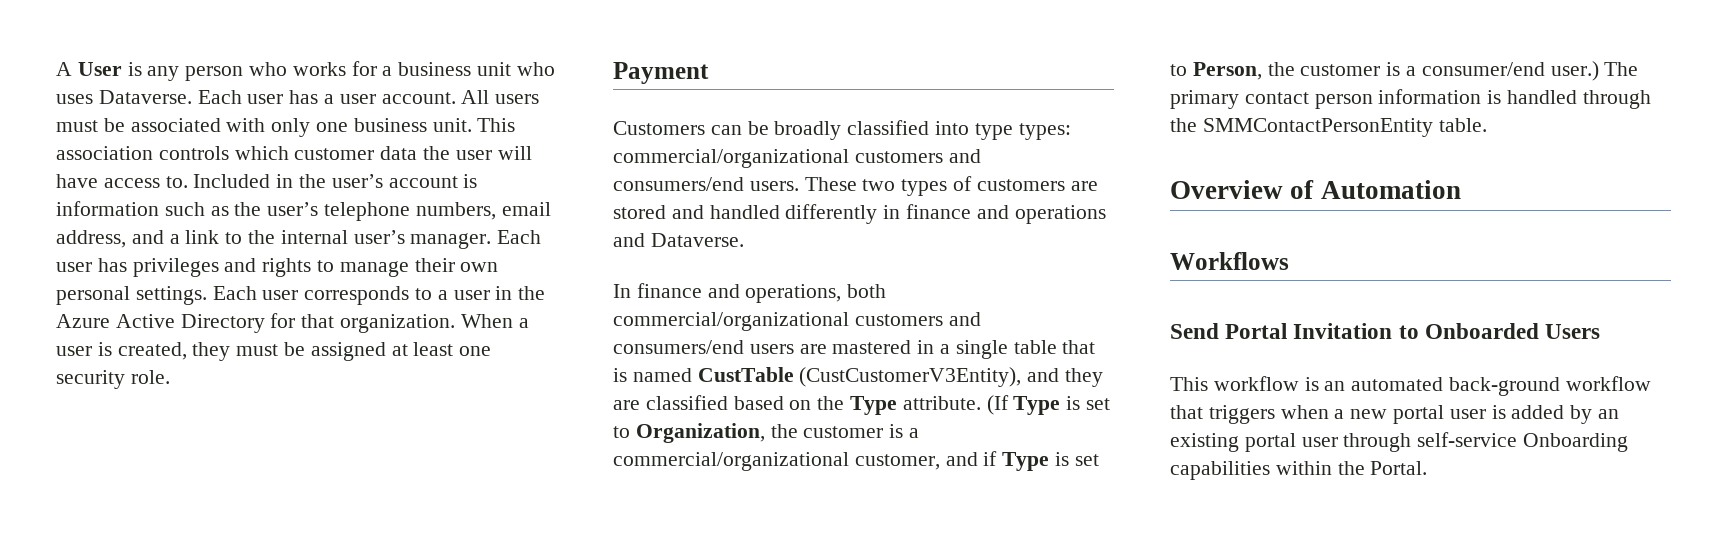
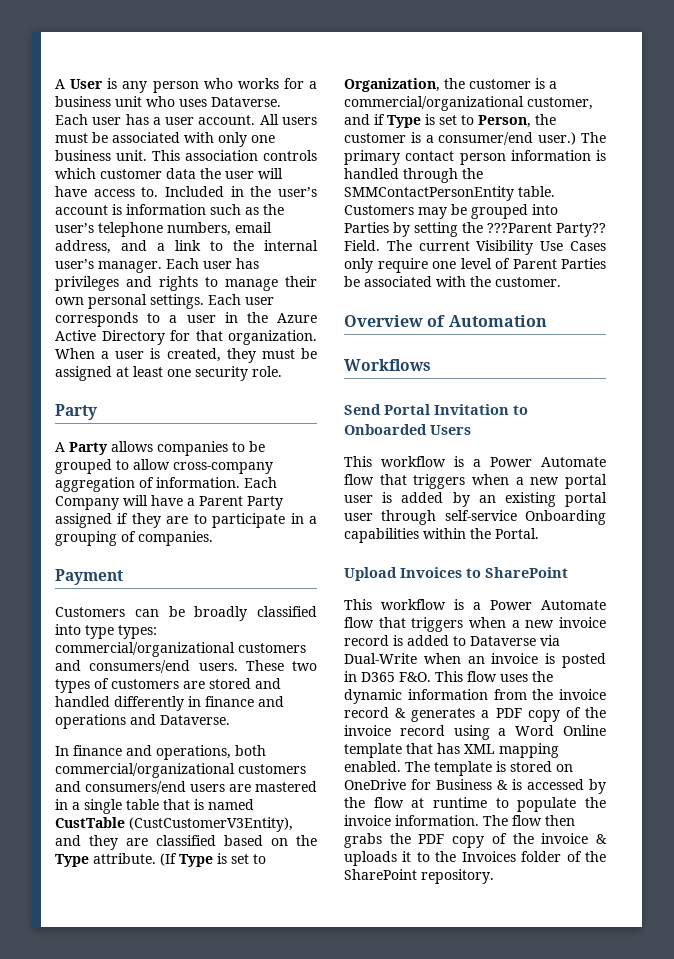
  When a user is created, they must be assigned at least one security role.
+ Party
+ A Party allows companies to be grouped to allow cross-company aggregation of information. Each Company will have a Parent Party assigned if they are to participate in a grouping of companies.
+ Customers may be grouped into Parties by setting the ???Parent Party?? Field. The current Visibility Use Cases only require one level of Parent Parties be associated with the customer.
- This workflow is an automated back-ground workflow that triggers when a new portal user is added by an existing portal user through self-service Onboarding capabilities within the Portal.
+ This workflow is a Power Automate flow that triggers when a new portal user is added by an existing portal user through self-service Onboarding capabilities within the Portal.
+ Upload Invoices to SharePoint
+ This workflow is a Power Automate flow that triggers when a new invoice record is added to Dataverse via Dual-Write when an invoice is posted in D365 F&O. This flow uses the dynamic information from the invoice record & generates a PDF copy of the invoice record using a Word Online template that has XML mapping enabled. The template is stored on OneDrive for Business & is accessed by the flow at runtime to populate the invoice information. The flow then grabs the PDF copy of the invoice & uploads it to the Invoices folder of the SharePoint repository.

